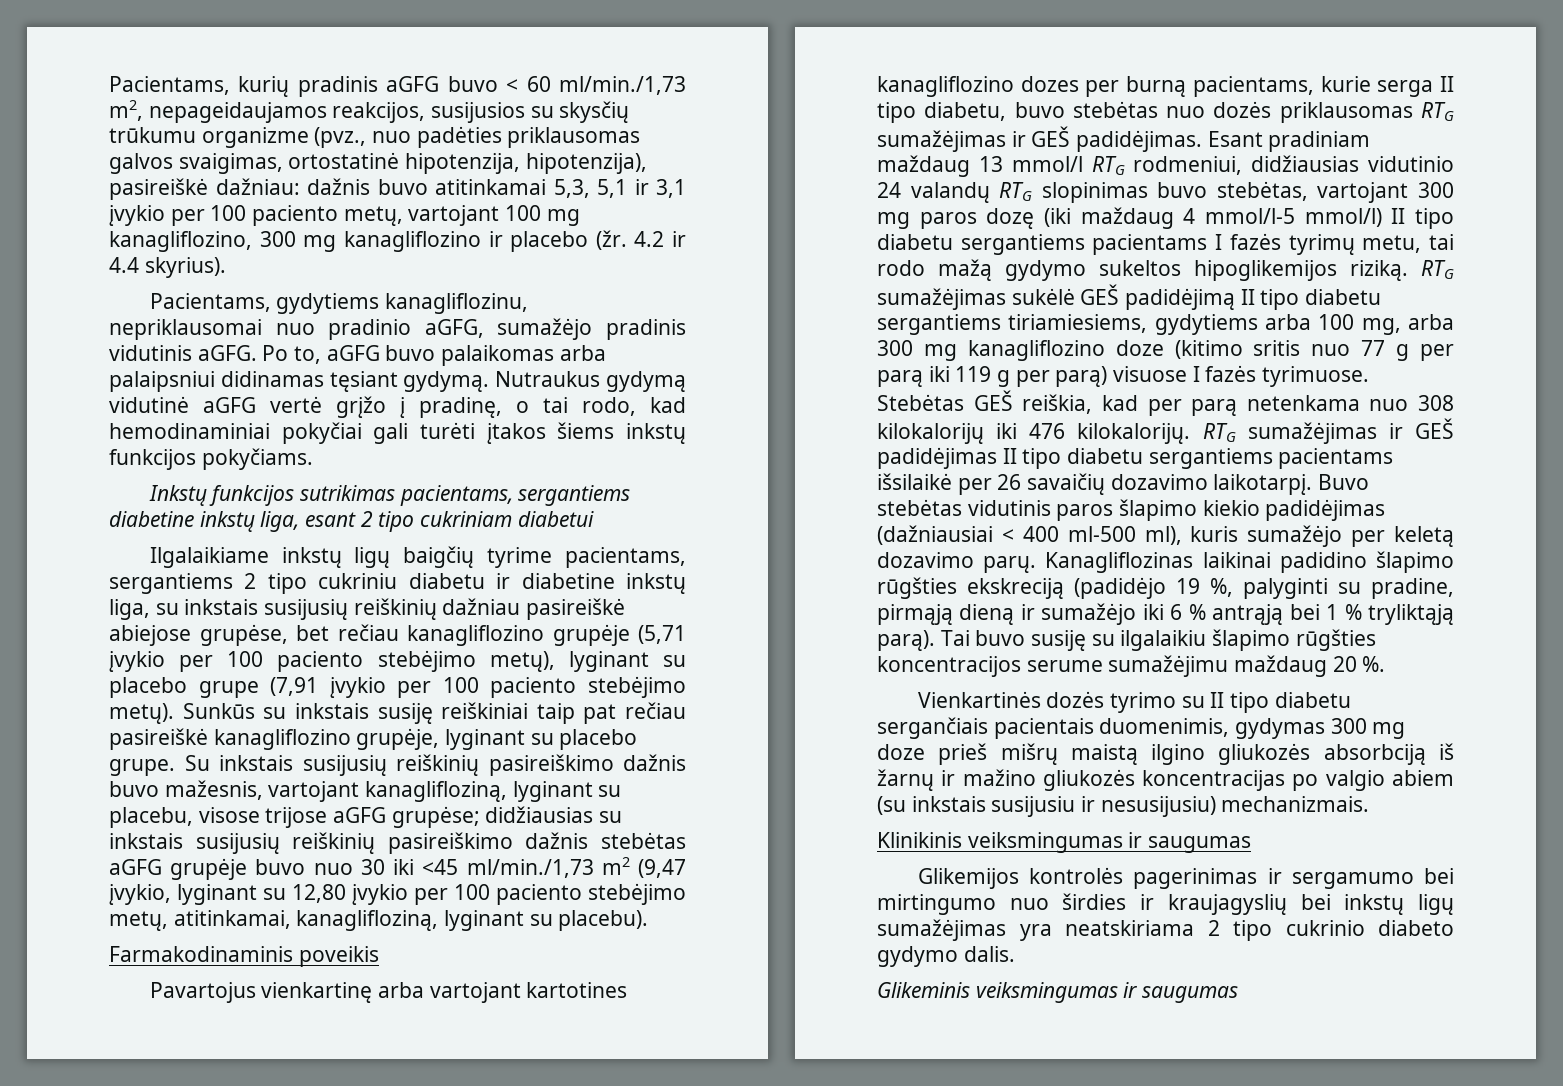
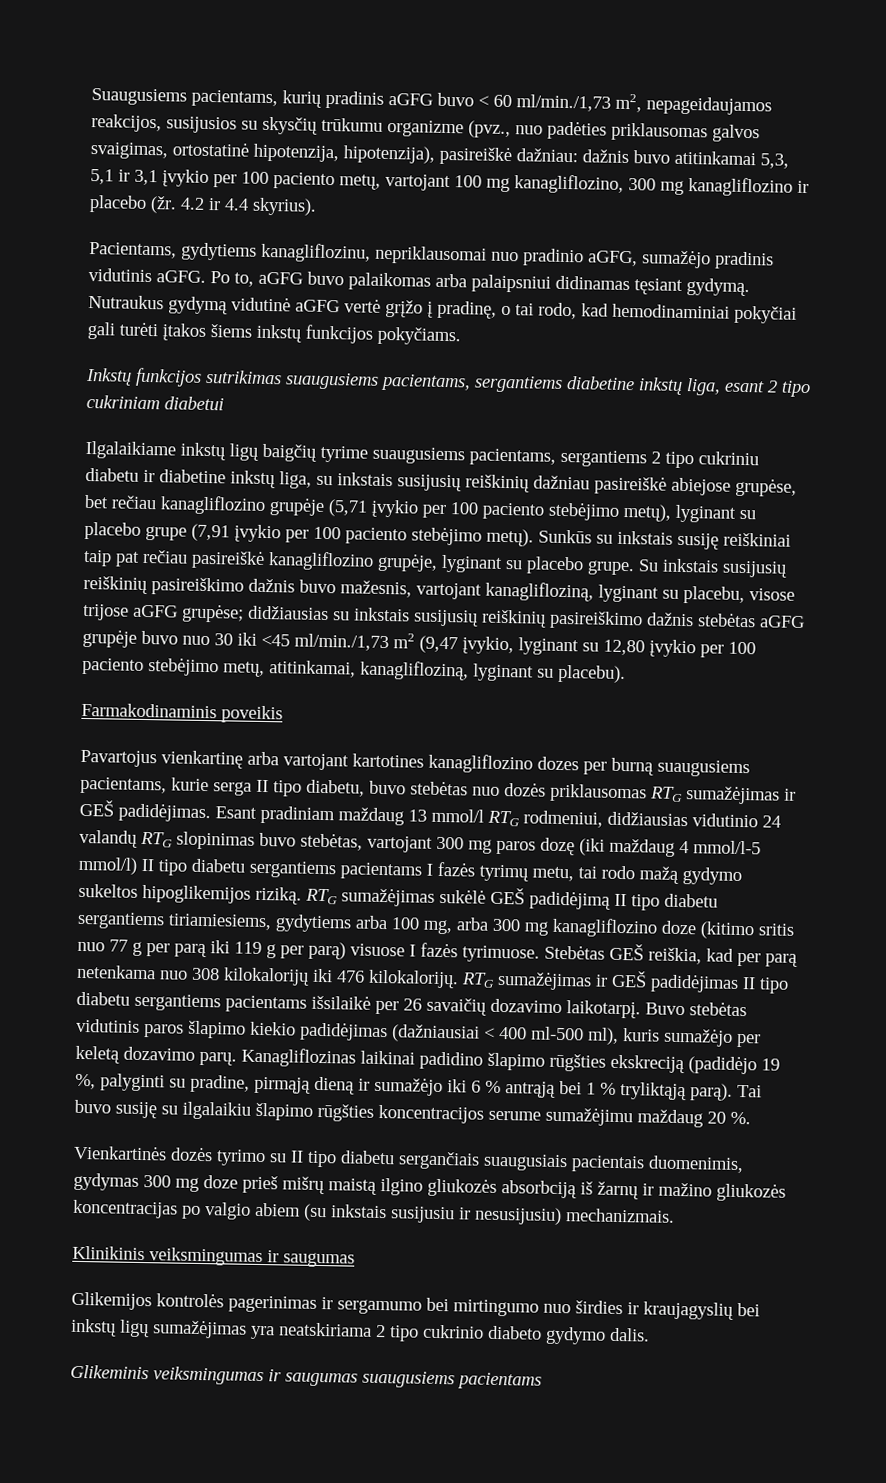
- Pacientams, kurių pradinis aGFG buvo < 60 ml/min./1,73 m2, nepageidaujamos reakcijos, susijusios su skysčių trūkumu organizme (pvz., nuo padėties priklausomas galvos svaigimas, ortostatinė hipotenzija, hipotenzija), pasireiškė dažniau: dažnis buvo atitinkamai 5,3, 5,1 ir 3,1 įvykio per 100 paciento metų, vartojant 100 mg kanagliflozino, 300 mg kanagliflozino ir placebo (žr.
+ Suaugusiems pacientams, kurių pradinis aGFG buvo < 60 ml/min./1,73 m2, nepageidaujamos reakcijos, susijusios su skysčių trūkumu organizme (pvz., nuo padėties priklausomas galvos svaigimas, ortostatinė hipotenzija, hipotenzija), pasireiškė dažniau: dažnis buvo atitinkamai 5,3, 5,1 ir 3,1 įvykio per 100 paciento metų, vartojant 100 mg kanagliflozino, 300 mg kanagliflozino ir placebo (žr.
- Inkstų funkcijos sutrikimas pacientams, sergantiems diabetine inkstų liga, esant 2 tipo cukriniam diabetui
+ Inkstų funkcijos sutrikimas suaugusiems pacientams, sergantiems diabetine inkstų liga, esant 2 tipo cukriniam diabetui
- Ilgalaikiame inkstų ligų baigčių tyrime pacientams, sergantiems 2 tipo cukriniu diabetu ir diabetine inkstų liga, su inkstais susijusių reiškinių dažniau pasireiškė abiejose grupėse, bet rečiau kanagliflozino grupėje (5,71 įvykio per 100 paciento stebėjimo metų), lyginant su placebo grupe (7,91 įvykio per 100 paciento stebėjimo metų).
+ Ilgalaikiame inkstų ligų baigčių tyrime suaugusiems pacientams, sergantiems 2 tipo cukriniu diabetu ir diabetine inkstų liga, su inkstais susijusių reiškinių dažniau pasireiškė abiejose grupėse, bet rečiau kanagliflozino grupėje (5,71 įvykio per 100 paciento stebėjimo metų), lyginant su placebo grupe (7,91 įvykio per 100 paciento stebėjimo metų).
- Pavartojus vienkartinę arba vartojant kartotines kanagliflozino dozes per burną pacientams, kurie serga II tipo diabetu, buvo stebėtas nuo dozės priklausomas RTG sumažėjimas ir GEŠ padidėjimas.
+ Pavartojus vienkartinę arba vartojant kartotines kanagliflozino dozes per burną suaugusiems pacientams, kurie serga II tipo diabetu, buvo stebėtas nuo dozės priklausomas RTG sumažėjimas ir GEŠ padidėjimas.
- Vienkartinės dozės tyrimo su II tipo diabetu sergančiais pacientais duomenimis, gydymas 300 mg doze prieš mišrų maistą ilgino gliukozės absorbciją iš žarnų ir mažino gliukozės koncentracijas po valgio abiem (su inkstais susijusiu ir nesusijusiu) mechanizmais.
+ Vienkartinės dozės tyrimo su II tipo diabetu sergančiais suaugusiais pacientais duomenimis, gydymas 300 mg doze prieš mišrų maistą ilgino gliukozės absorbciją iš žarnų ir mažino gliukozės koncentracijas po valgio abiem (su inkstais susijusiu ir nesusijusiu) mechanizmais.
- Glikeminis veiksmingumas ir saugumas
+ Glikeminis veiksmingumas ir saugumas suaugusiems pacientams

